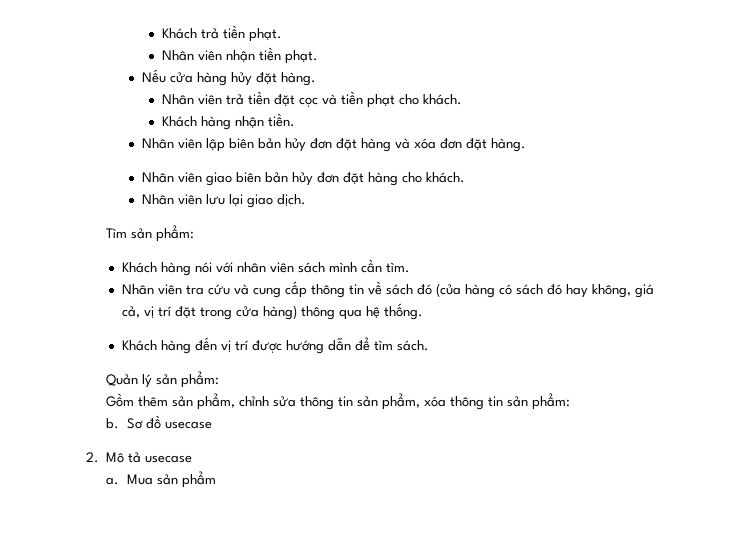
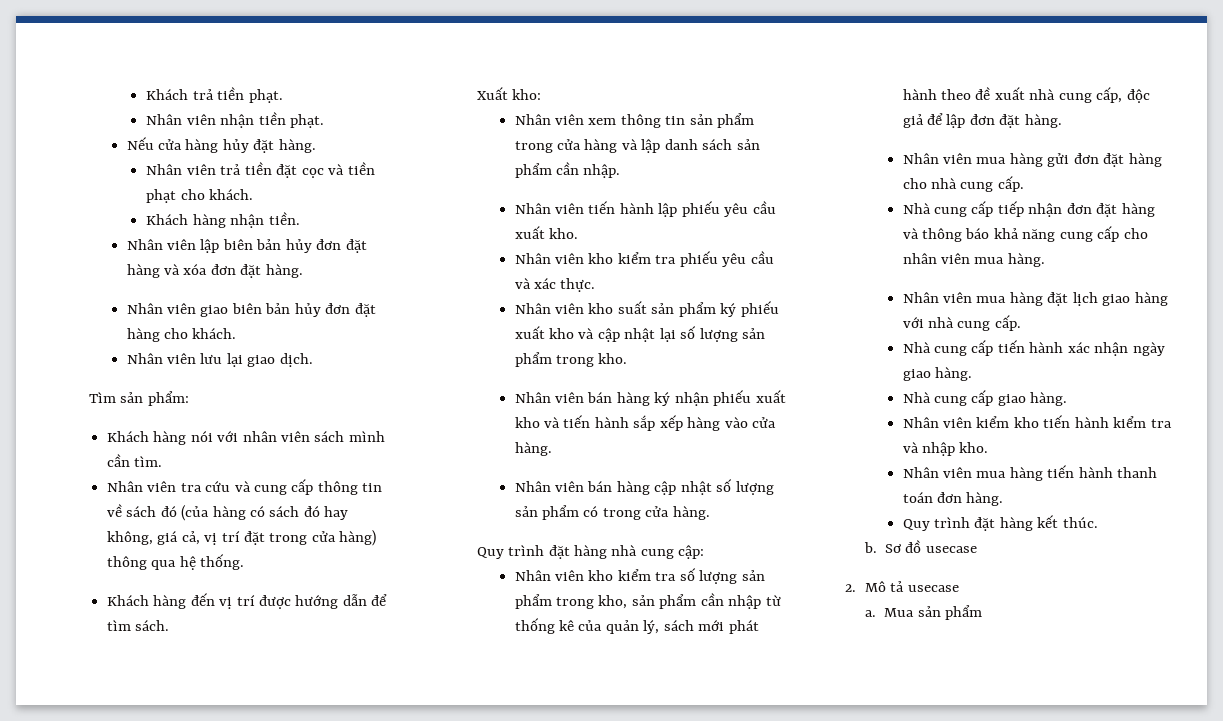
- Quản lý sản phẩm:
- Gồm thêm sản phẩm, chỉnh sửa thông tin sản phẩm, xóa thông tin sản phẩm:
+ Xuất kho:
+ Nhân viên xem thông tin sản phẩm trong cửa hàng và lập danh sách sản phẩm cần nhập.
+ Nhân viên tiến hành lập phiếu yêu cầu xuất kho.
+ Nhân viên kho kiểm tra phiếu yêu cầu và xác thực.
+ Nhân viên kho suất sản phẩm ký phiếu xuất kho và cập nhật lại số lượng sản phẩm trong kho.
+ Nhân viên bán hàng ký nhận phiếu xuất kho và tiến hành sắp xếp hàng vào cửa hàng.
+ Nhân viên bán hàng cập nhật số lượng sản phẩm có trong cửa hàng.
+ Quy trình đặt hàng nhà cung cập:
+ Nhân viên kho kiểm tra số lượng sản phẩm trong kho, sản phẩm cần nhập từ thống kê của quản lý, sách mới phát hành theo đề xuất nhà cung cấp, độc giả để lập đơn đặt hàng.
+ Nhân viên mua hàng gửi đơn đặt hàng cho nhà cung cấp.
+ Nhà cung cấp tiếp nhận đơn đặt hàng và thông báo khả năng cung cấp cho nhân viên mua hàng.
+ Nhân viên mua hàng đặt lịch giao hàng với nhà cung cấp.
+ Nhà cung cấp tiến hành xác nhận ngày giao hàng.
+ Nhà cung cấp giao hàng.
+ Nhân viên kiểm kho tiến hành kiểm tra và nhập kho.
+ Nhân viên mua hàng tiến hành thanh toán đơn hàng.
+ Quy trình đặt hàng kết thúc.

